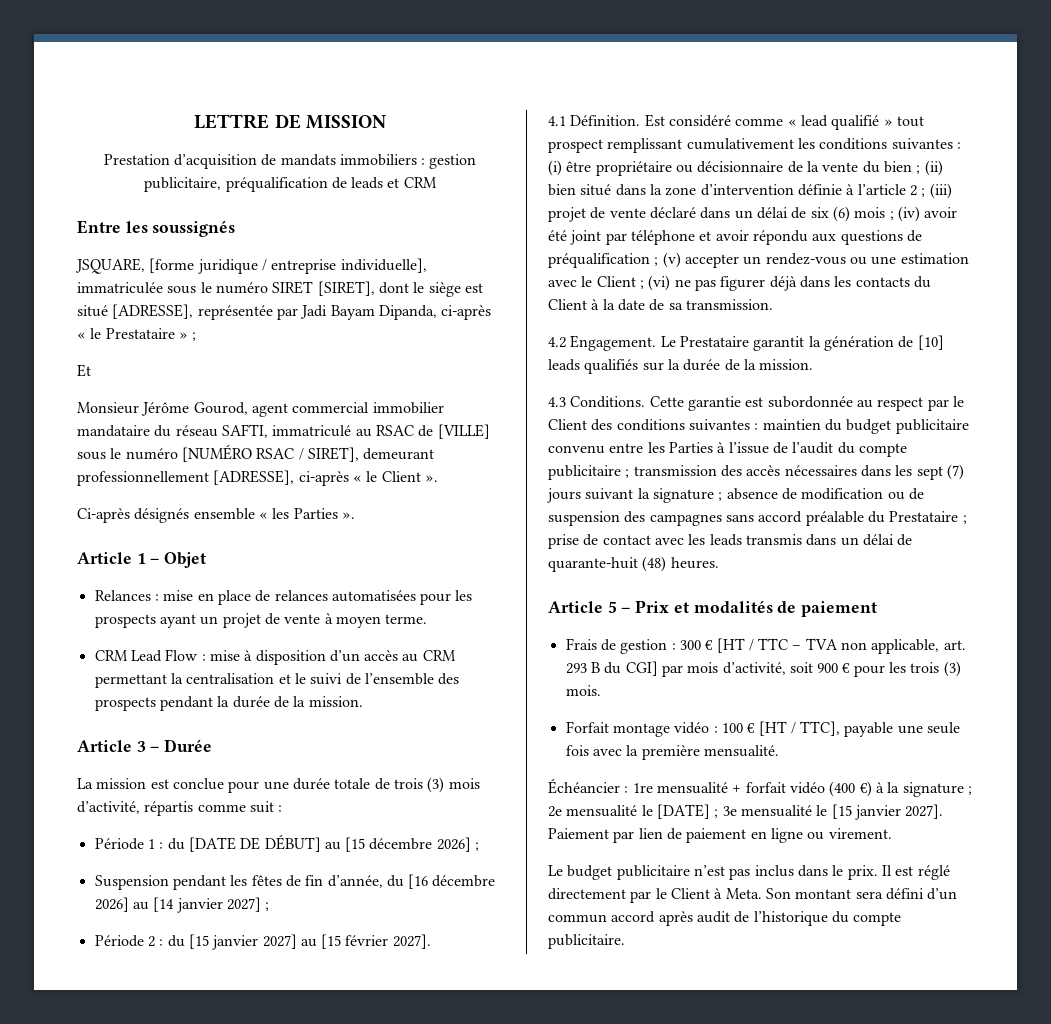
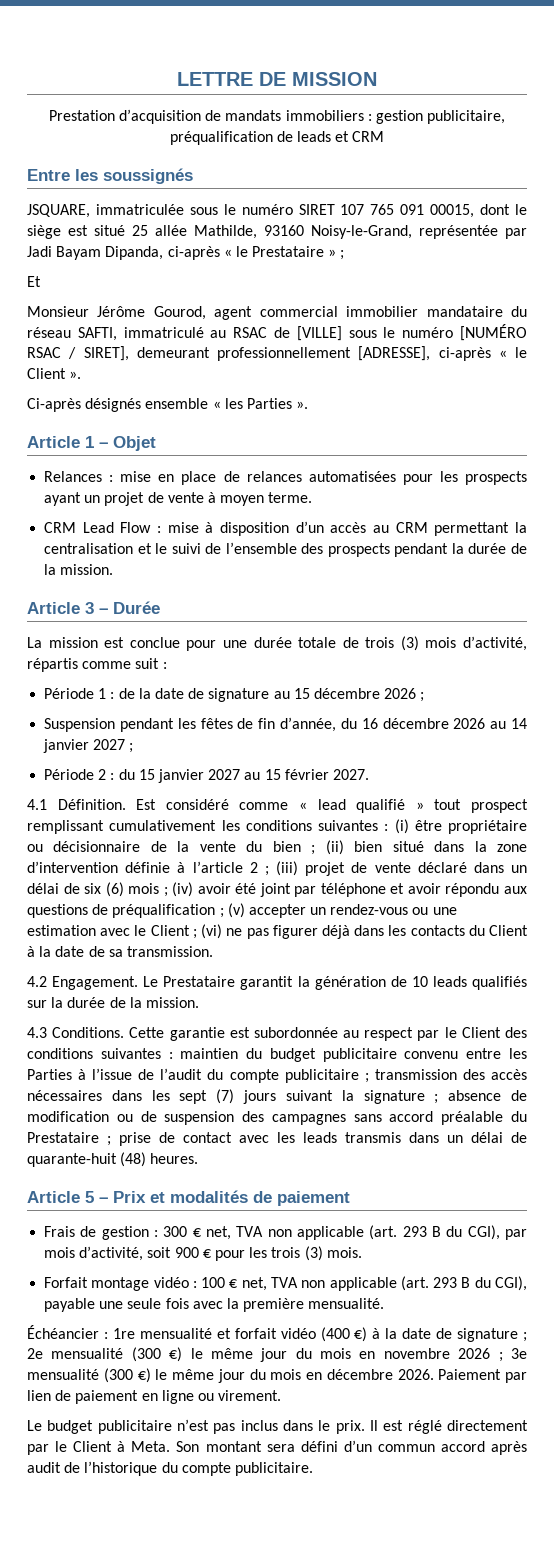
- JSQUARE, [forme juridique / entreprise individuelle], immatriculée sous le numéro SIRET [SIRET], dont le siège est situé [ADRESSE], représentée par Jadi Bayam Dipanda, ci-après « le Prestataire » ;
+ JSQUARE, immatriculée sous le numéro SIRET 107 765 091 00015, dont le siège est situé 25 allée Mathilde, 93160 Noisy-le-Grand, représentée par Jadi Bayam Dipanda, ci-après « le Prestataire » ;
- Période 1 : du [DATE DE DÉBUT] au [15 décembre 2026] ;
+ Période 1 : de la date de signature au 15 décembre 2026 ;
- Suspension pendant les fêtes de fin d’année, du [16 décembre 2026] au [14 janvier 2027] ;
+ Suspension pendant les fêtes de fin d’année, du 16 décembre 2026 au 14 janvier 2027 ;
- Période 2 : du [15 janvier 2027] au [15 février 2027].
+ Période 2 : du 15 janvier 2027 au 15 février 2027.
- Le Prestataire garantit la génération de [10] leads qualifiés sur la durée de la mission.
+ Le Prestataire garantit la génération de 10 leads qualifiés sur la durée de la mission.
- Frais de gestion : 300 € [HT / TTC – TVA non applicable, art. 293 B du CGI] par mois d’activité, soit 900 € pour les trois (3) mois.
+ Frais de gestion : 300 € net, TVA non applicable (art. 293 B du CGI), par mois d’activité, soit 900 € pour les trois (3) mois.
- Forfait montage vidéo : 100 € [HT / TTC], payable une seule fois avec la première mensualité.
+ Forfait montage vidéo : 100 € net, TVA non applicable (art. 293 B du CGI), payable une seule fois avec la première mensualité.
- Échéancier : 1re mensualité + forfait vidéo (400 €) à la signature ; 2e mensualité le [DATE] ; 3e mensualité le [15 janvier 2027].
+ Échéancier : 1re mensualité et forfait vidéo (400 €) à la date de signature ; 2e mensualité (300 €) le même jour du mois en novembre 2026 ; 3e mensualité (300 €) le même jour du mois en décembre 2026.

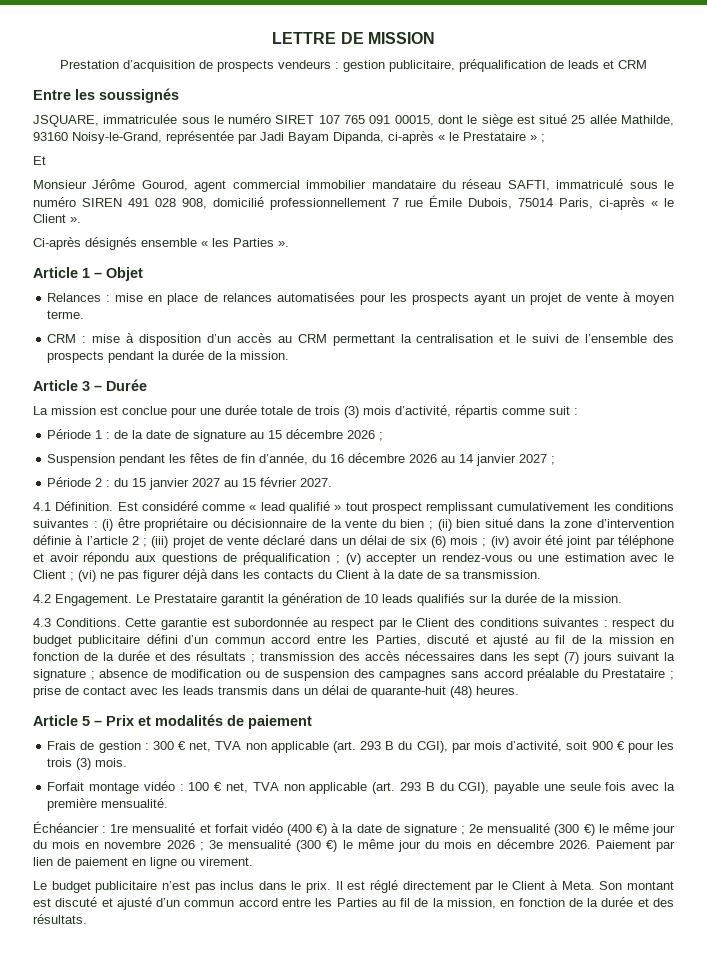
- Prestation d’acquisition de mandats immobiliers : gestion publicitaire, préqualification de leads et CRM
+ Prestation d’acquisition de prospects vendeurs : gestion publicitaire, préqualification de leads et CRM
- Monsieur Jérôme Gourod, agent commercial immobilier mandataire du réseau SAFTI, immatriculé au RSAC de [VILLE] sous le numéro [NUMÉRO RSAC / SIRET], demeurant professionnellement [ADRESSE], ci-après « le Client ».
+ Monsieur Jérôme Gourod, agent commercial immobilier mandataire du réseau SAFTI, immatriculé sous le numéro SIREN 491 028 908, domicilié professionnellement 7 rue Émile Dubois, 75014 Paris, ci-après « le Client ».
- CRM Lead Flow : mise à disposition d’un accès au CRM permettant la centralisation et le suivi de l’ensemble des prospects pendant la durée de la mission.
+ CRM : mise à disposition d’un accès au CRM permettant la centralisation et le suivi de l’ensemble des prospects pendant la durée de la mission.
- Cette garantie est subordonnée au respect par le Client des conditions suivantes : maintien du budget publicitaire convenu entre les Parties à l’issue de l’audit du compte publicitaire ; transmission des accès nécessaires dans les sept (7) jours suivant la signature ; absence de modification ou de suspension des campagnes sans accord préalable du Prestataire ; prise de contact avec les leads transmis dans un délai de quarante-huit (48) heures.
+ Cette garantie est subordonnée au respect par le Client des conditions suivantes : respect du budget publicitaire défini d’un commun accord entre les Parties, discuté et ajusté au fil de la mission en fonction de la durée et des résultats ; transmission des accès nécessaires dans les sept (7) jours suivant la signature ; absence de modification ou de suspension des campagnes sans accord préalable du Prestataire ; prise de contact avec les leads transmis dans un délai de quarante-huit (48) heures.
- Son montant sera défini d’un commun accord après audit de l’historique du compte publicitaire.
+ Son montant est discuté et ajusté d’un commun accord entre les Parties au fil de la mission, en fonction de la durée et des résultats.

